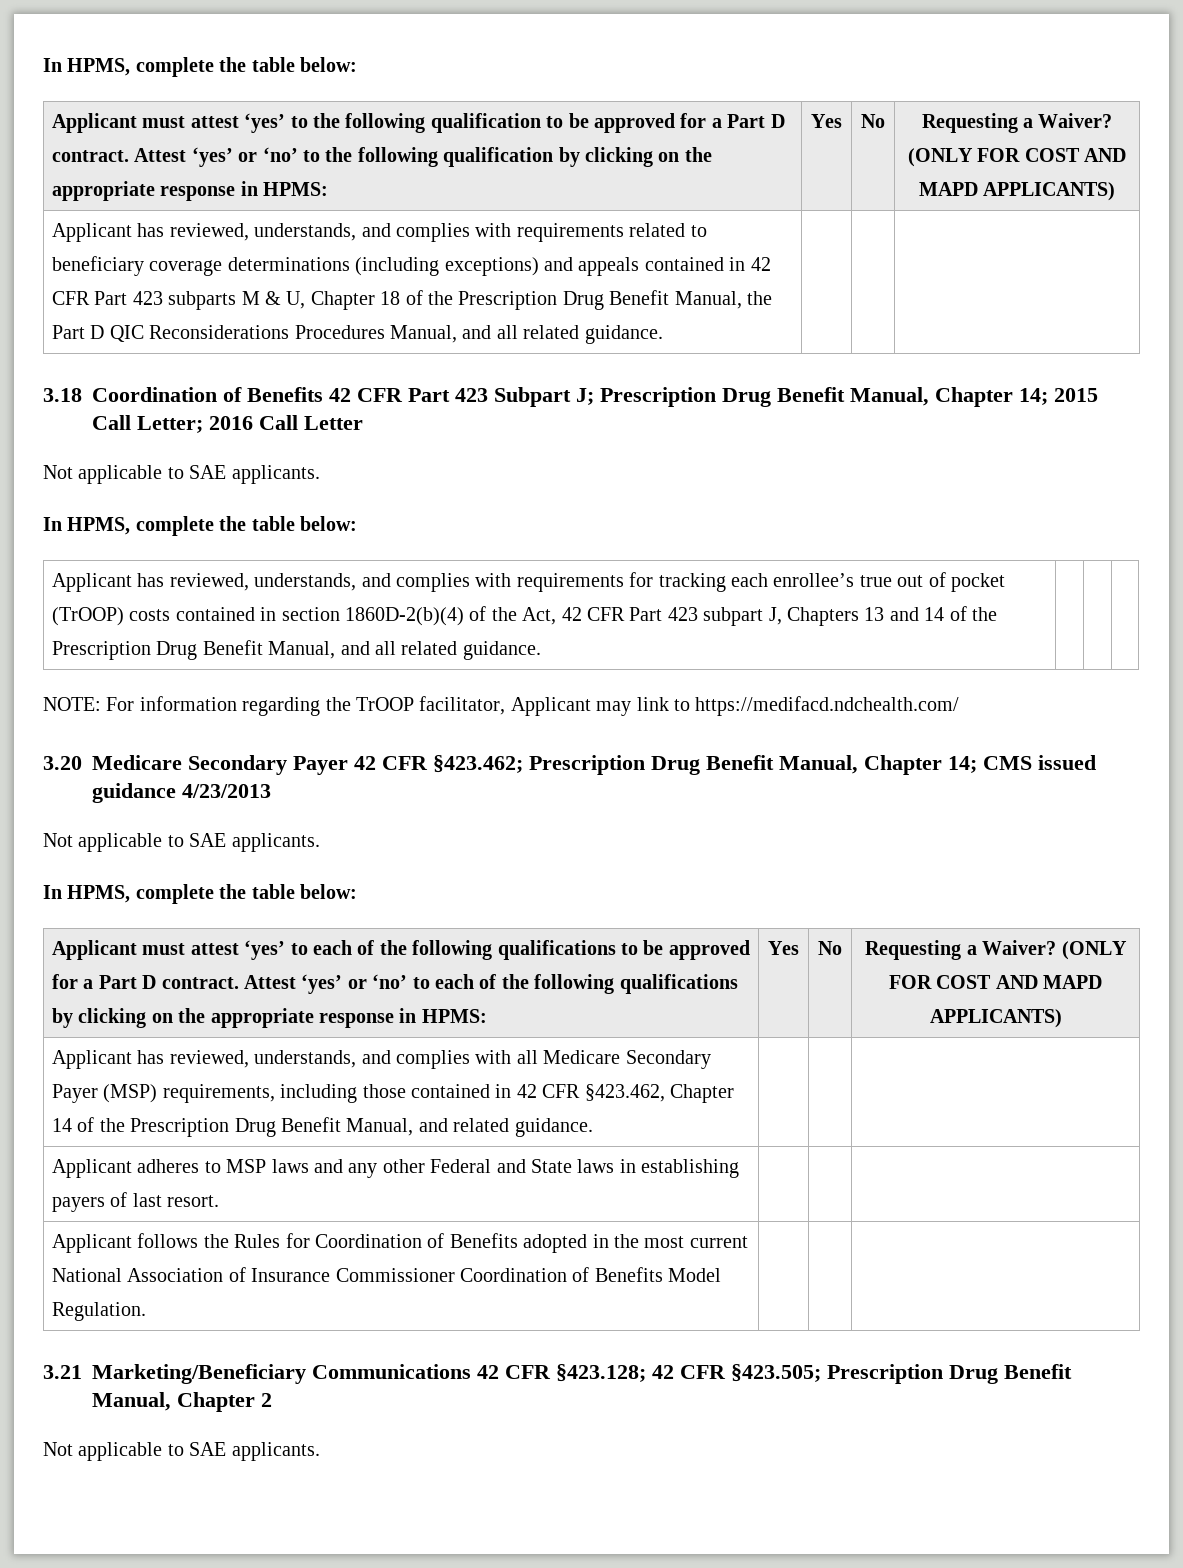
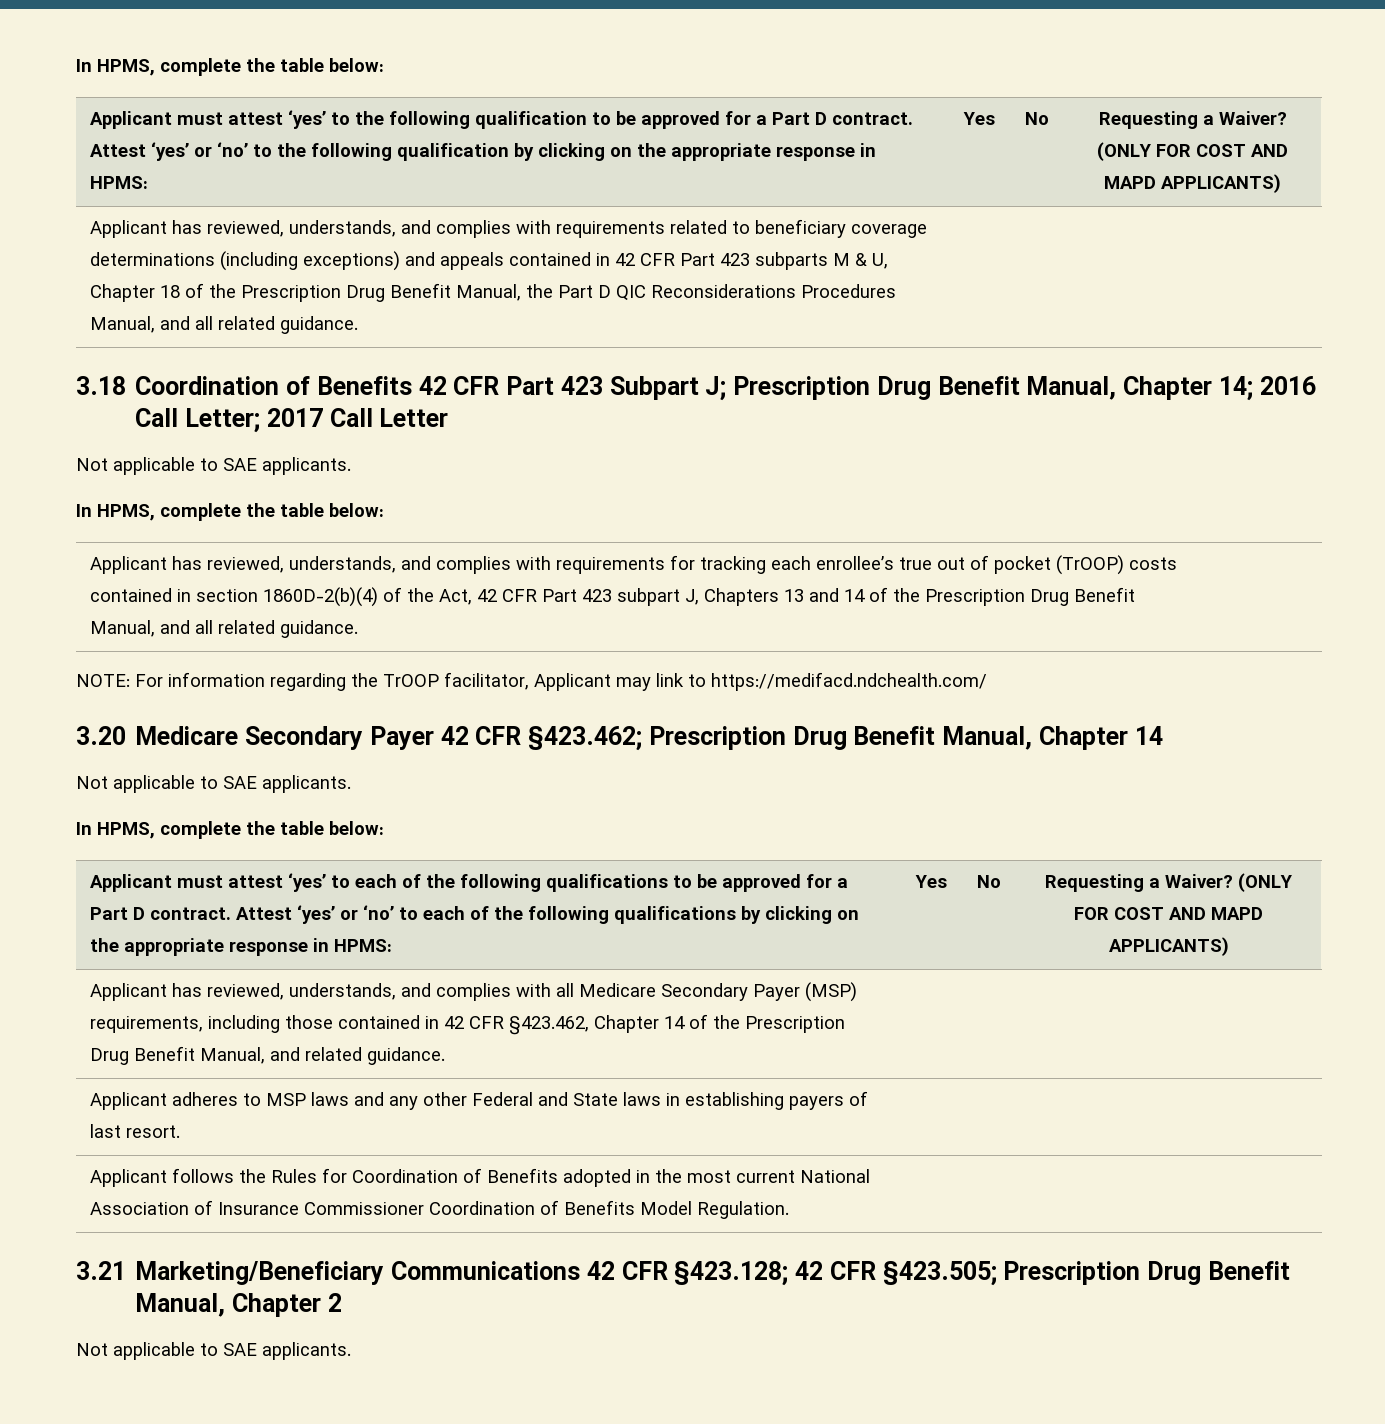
- 3.18 Coordination of Benefits 42 CFR Part 423 Subpart J; Prescription Drug Benefit Manual, Chapter 14; 2015 Call Letter; 2016 Call Letter
+ 3.18 Coordination of Benefits 42 CFR Part 423 Subpart J; Prescription Drug Benefit Manual, Chapter 14; 2016 Call Letter; 2017 Call Letter
- 3.20 Medicare Secondary Payer 42 CFR §423.462; Prescription Drug Benefit Manual, Chapter 14; CMS issued guidance 4/23/2013
+ 3.20 Medicare Secondary Payer 42 CFR §423.462; Prescription Drug Benefit Manual, Chapter 14

